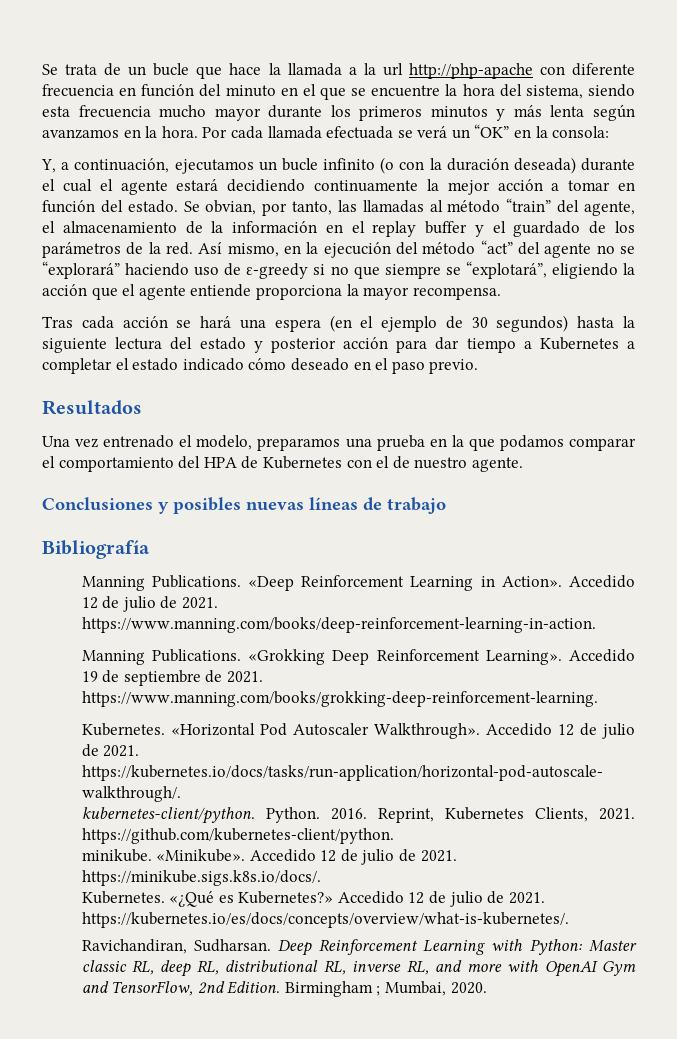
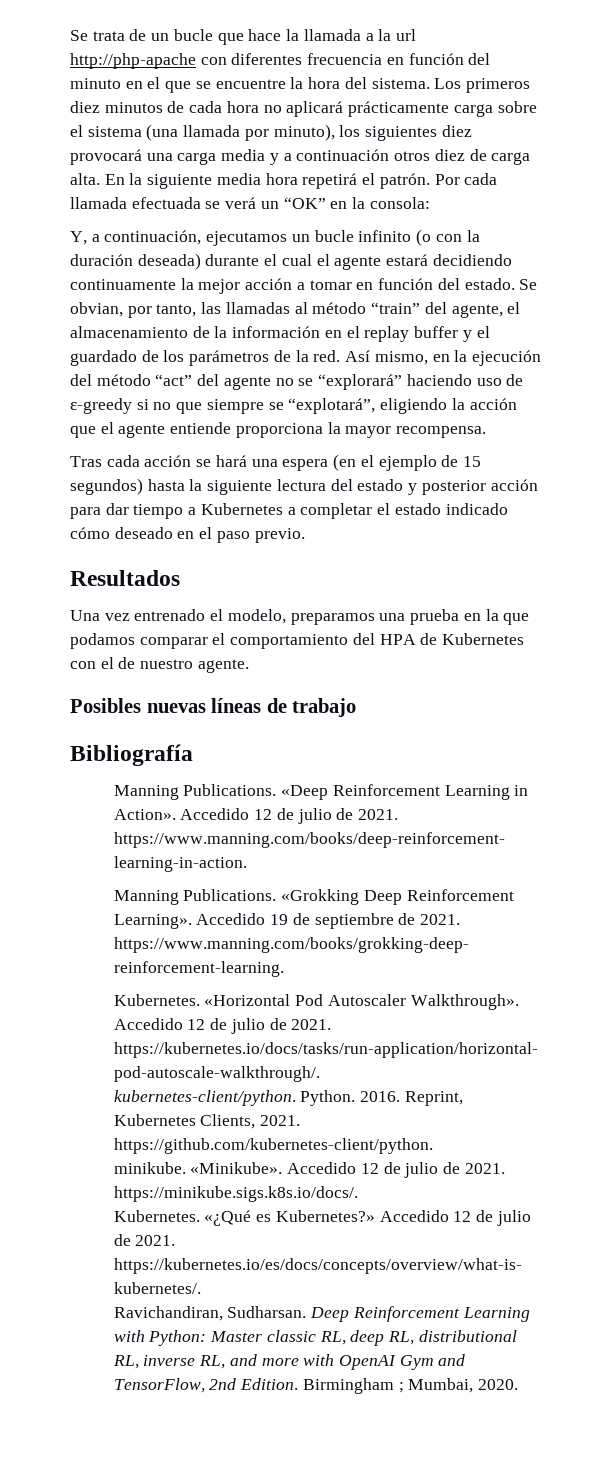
- Se trata de un bucle que hace la llamada a la url http://php-apache con diferente frecuencia en función del minuto en el que se encuentre la hora del sistema, siendo esta frecuencia mucho mayor durante los primeros minutos y más lenta según avanzamos en la hora.
+ Se trata de un bucle que hace la llamada a la url http://php-apache con diferentes frecuencia en función del minuto en el que se encuentre la hora del sistema. Los primeros diez minutos de cada hora no aplicará prácticamente carga sobre el sistema (una llamada por minuto), los siguientes diez provocará una carga media y a continuación otros diez de carga alta. En la siguiente media hora repetirá el patrón.
- Tras cada acción se hará una espera (en el ejemplo de 30 segundos) hasta la siguiente lectura del estado y posterior acción para dar tiempo a Kubernetes a completar el estado indicado cómo deseado en el paso previo.
+ Tras cada acción se hará una espera (en el ejemplo de 15 segundos) hasta la siguiente lectura del estado y posterior acción para dar tiempo a Kubernetes a completar el estado indicado cómo deseado en el paso previo.
- Conclusiones y posibles nuevas líneas de trabajo
+ Posibles nuevas líneas de trabajo

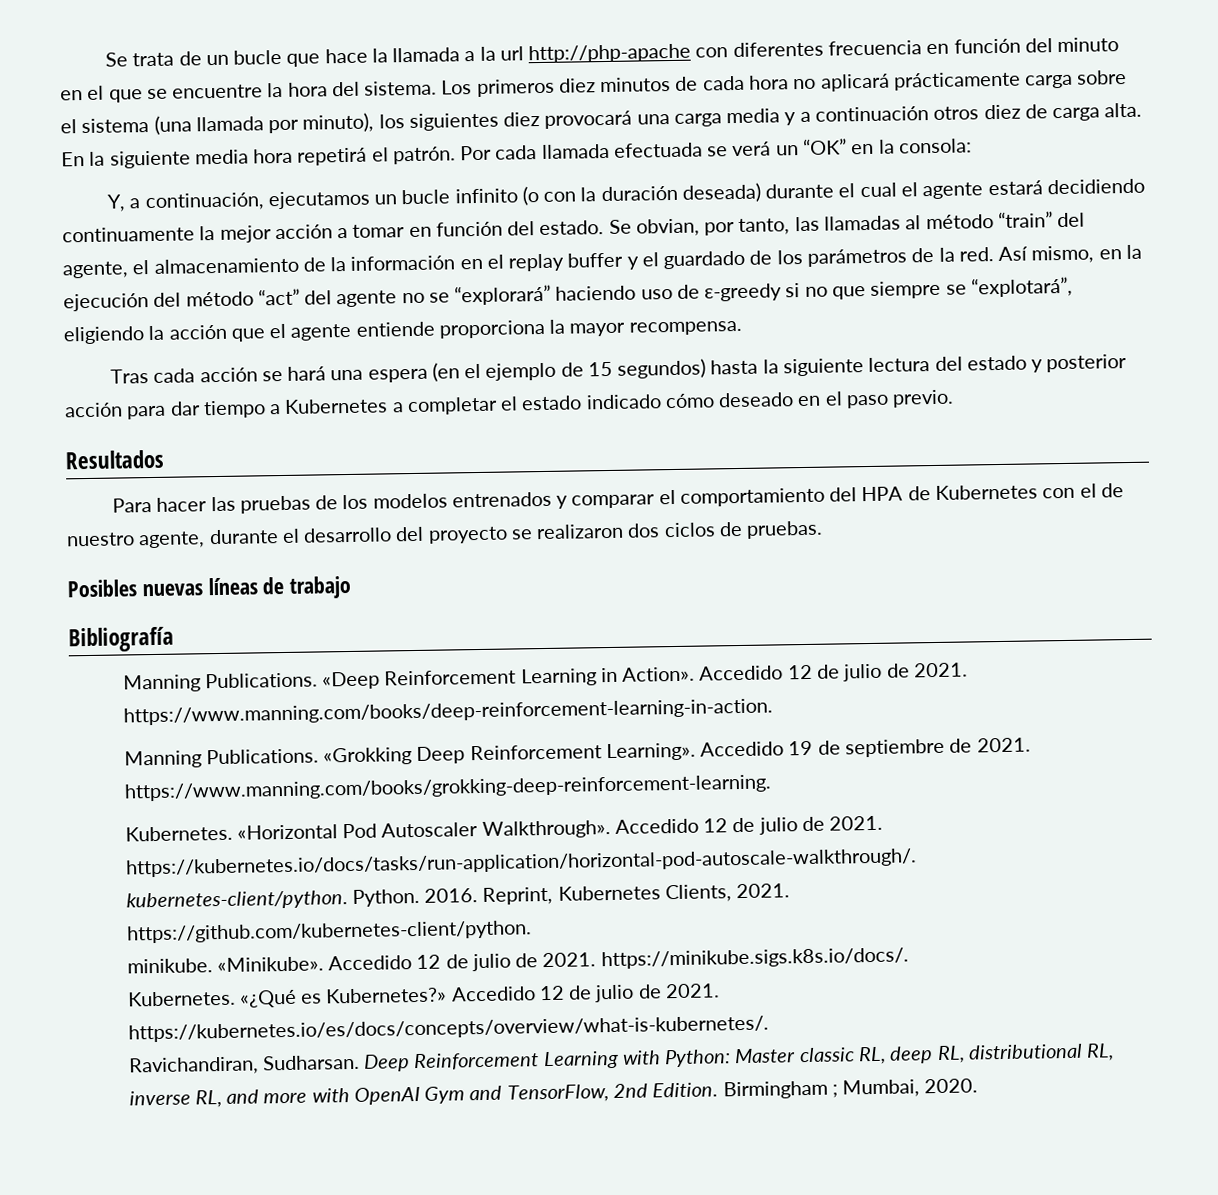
- Una vez entrenado el modelo, preparamos una prueba en la que podamos comparar el comportamiento del HPA de Kubernetes con el de nuestro agente.
+ Para hacer las pruebas de los modelos entrenados y comparar el comportamiento del HPA de Kubernetes con el de nuestro agente, durante el desarrollo del proyecto se realizaron dos ciclos de pruebas.

